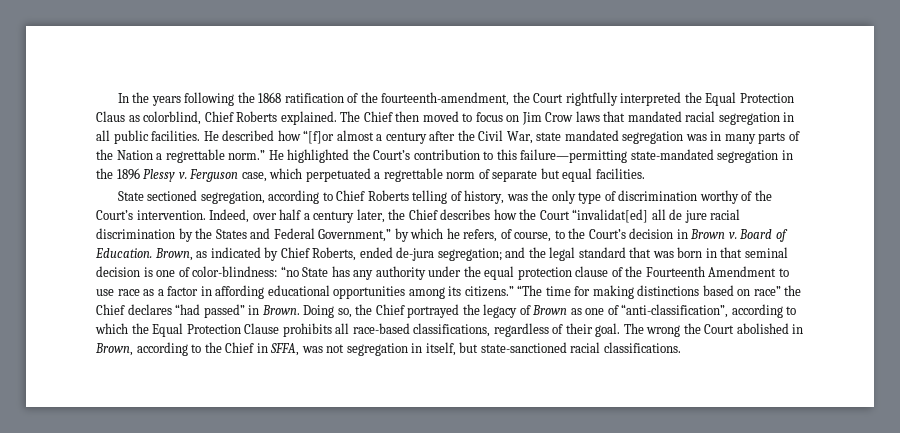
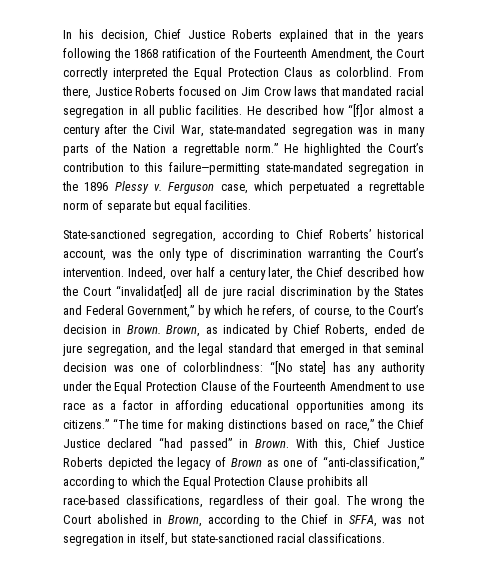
- In the years following the 1868 ratification of the fourteenth-amendment, the Court rightfully interpreted the Equal Protection Claus as colorblind, Chief Roberts explained. The Chief then moved to focus on Jim Crow laws that mandated racial segregation in all public facilities.
+ In his decision, Chief Justice Roberts explained that in the years following the 1868 ratification of the Fourteenth Amendment, the Court correctly interpreted the Equal Protection Claus as colorblind. From there, Justice Roberts focused on Jim Crow laws that mandated racial segregation in all public facilities.
- He described how “[f]or almost a century after the Civil War, state mandated segregation was in many parts of the Nation a regrettable norm.”
+ He described how “[f]or almost a century after the Civil War, state-mandated segregation was in many parts of the Nation a regrettable norm.”
- State sectioned segregation, according to Chief Roberts telling of history, was the only type of discrimination worthy of the Court’s intervention.
+ State-sanctioned segregation, according to Chief Roberts’ historical account, was the only type of discrimination warranting the Court’s intervention.
- Indeed, over half a century later, the Chief describes how the Court “invalidat[ed] all de jure racial discrimination by the States and Federal Government,” by which he refers, of course, to the Court’s decision in Brown v. Board of Education.
+ Indeed, over half a century later, the Chief described how the Court “invalidat[ed] all de jure racial discrimination by the States and Federal Government,” by which he refers, of course, to the Court’s decision in Brown.
- Brown, as indicated by Chief Roberts, ended de-jura segregation; and the legal standard that was born in that seminal decision is one of color-blindness: “no State has any authority under the equal protection clause of the Fourteenth Amendment to use race as a factor in affording educational opportunities among its citizens.”
+ Brown, as indicated by Chief Roberts, ended de jure segregation, and the legal standard that emerged in that seminal decision was one of colorblindness: “[No state] has any authority under the Equal Protection Clause of the Fourteenth Amendment to use race as a factor in affording educational opportunities among its citizens.”
- “The time for making distinctions based on race” the Chief declares “had passed” in Brown.
+ “The time for making distinctions based on race,” the Chief Justice declared “had passed” in Brown.
- Doing so, the Chief portrayed the legacy of Brown as one of “anti-classification”, according to which the Equal Protection Clause prohibits all race-based classifications, regardless of their goal.
+ With this, Chief Justice Roberts depicted the legacy of Brown as one of “anti-classification,” according to which the Equal Protection Clause prohibits all race-based classifications, regardless of their goal.

